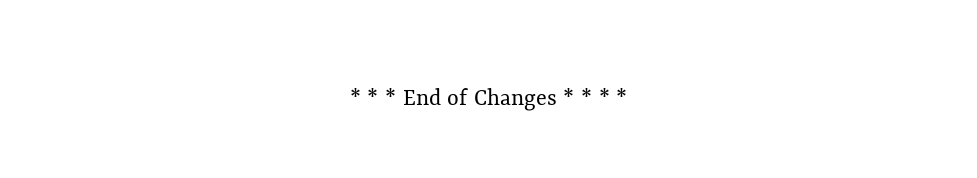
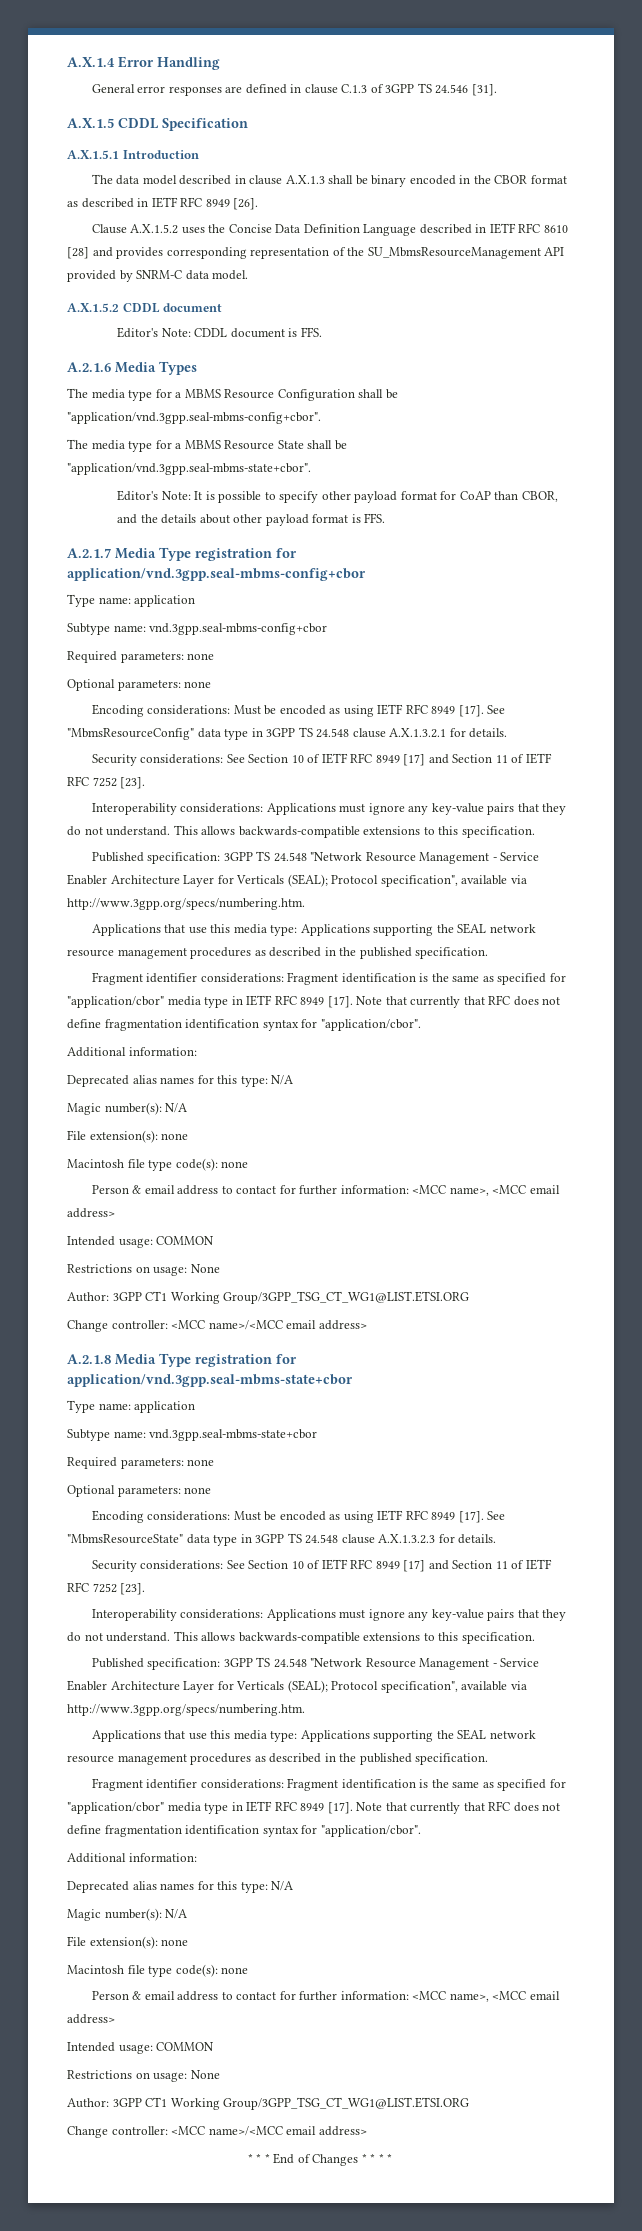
+ A.X.1.4 Error Handling
+ General error responses are defined in clause C.1.3 of 3GPP TS 24.546 [31].
+ A.X.1.5 CDDL Specification
+ A.X.1.5.1 Introduction
+ The data model described in clause A.X.1.3 shall be binary encoded in the CBOR format as described in IETF RFC 8949 [26].
+ Clause A.X.1.5.2 uses the Concise Data Definition Language described in IETF RFC 8610 [28] and provides corresponding representation of the SU_MbmsResourceManagement API provided by SNRM-C data model.
+ A.X.1.5.2 CDDL document
+ Editor's Note: CDDL document is FFS.
+ A.2.1.6 Media Types
+ The media type for a MBMS Resource Configuration shall be "application/vnd.3gpp.seal-mbms-config+cbor".
+ The media type for a MBMS Resource State shall be "application/vnd.3gpp.seal-mbms-state+cbor".
+ Editor's Note: It is possible to specify other payload format for CoAP than CBOR, and the details about other payload format is FFS.
+ A.2.1.7 Media Type registration for application/vnd.3gpp.seal-mbms-config+cbor
+ Type name: application
+ Subtype name: vnd.3gpp.seal-mbms-config+cbor
+ Required parameters: none
+ Optional parameters: none
+ Encoding considerations: Must be encoded as using IETF RFC 8949 [17]. See "MbmsResourceConfig" data type in 3GPP TS 24.548 clause A.X.1.3.2.1 for details.
+ Security considerations: See Section 10 of IETF RFC 8949 [17] and Section 11 of IETF RFC 7252 [23].
+ Interoperability considerations: Applications must ignore any key-value pairs that they do not understand. This allows backwards-compatible extensions to this specification.
+ Published specification: 3GPP TS 24.548 "Network Resource Management - Service Enabler Architecture Layer for Verticals (SEAL); Protocol specification", available via http://www.3gpp.org/specs/numbering.htm.
+ Applications that use this media type: Applications supporting the SEAL network resource management procedures as described in the published specification.
+ Fragment identifier considerations: Fragment identification is the same as specified for "application/cbor" media type in IETF RFC 8949 [17]. Note that currently that RFC does not define fragmentation identification syntax for "application/cbor".
+ Additional information:
+ Deprecated alias names for this type: N/A
+ Magic number(s): N/A
+ File extension(s): none
+ Macintosh file type code(s): none
+ Person & email address to contact for further information: <MCC name>, <MCC email address>
+ Intended usage: COMMON
+ Restrictions on usage: None
+ Author: 3GPP CT1 Working Group/3GPP_TSG_CT_WG1@LIST.ETSI.ORG
+ Change controller: <MCC name>/<MCC email address>
+ A.2.1.8 Media Type registration for application/vnd.3gpp.seal-mbms-state+cbor
+ Type name: application
+ Subtype name: vnd.3gpp.seal-mbms-state+cbor
+ Required parameters: none
+ Optional parameters: none
+ Encoding considerations: Must be encoded as using IETF RFC 8949 [17]. See "MbmsResourceState" data type in 3GPP TS 24.548 clause A.X.1.3.2.3 for details.
+ Security considerations: See Section 10 of IETF RFC 8949 [17] and Section 11 of IETF RFC 7252 [23].
+ Interoperability considerations: Applications must ignore any key-value pairs that they do not understand. This allows backwards-compatible extensions to this specification.
+ Published specification: 3GPP TS 24.548 "Network Resource Management - Service Enabler Architecture Layer for Verticals (SEAL); Protocol specification", available via http://www.3gpp.org/specs/numbering.htm.
+ Applications that use this media type: Applications supporting the SEAL network resource management procedures as described in the published specification.
+ Fragment identifier considerations: Fragment identification is the same as specified for "application/cbor" media type in IETF RFC 8949 [17]. Note that currently that RFC does not define fragmentation identification syntax for "application/cbor".
+ Additional information:
+ Deprecated alias names for this type: N/A
+ Magic number(s): N/A
+ File extension(s): none
+ Macintosh file type code(s): none
+ Person & email address to contact for further information: <MCC name>, <MCC email address>
+ Intended usage: COMMON
+ Restrictions on usage: None
+ Author: 3GPP CT1 Working Group/3GPP_TSG_CT_WG1@LIST.ETSI.ORG
+ Change controller: <MCC name>/<MCC email address>

